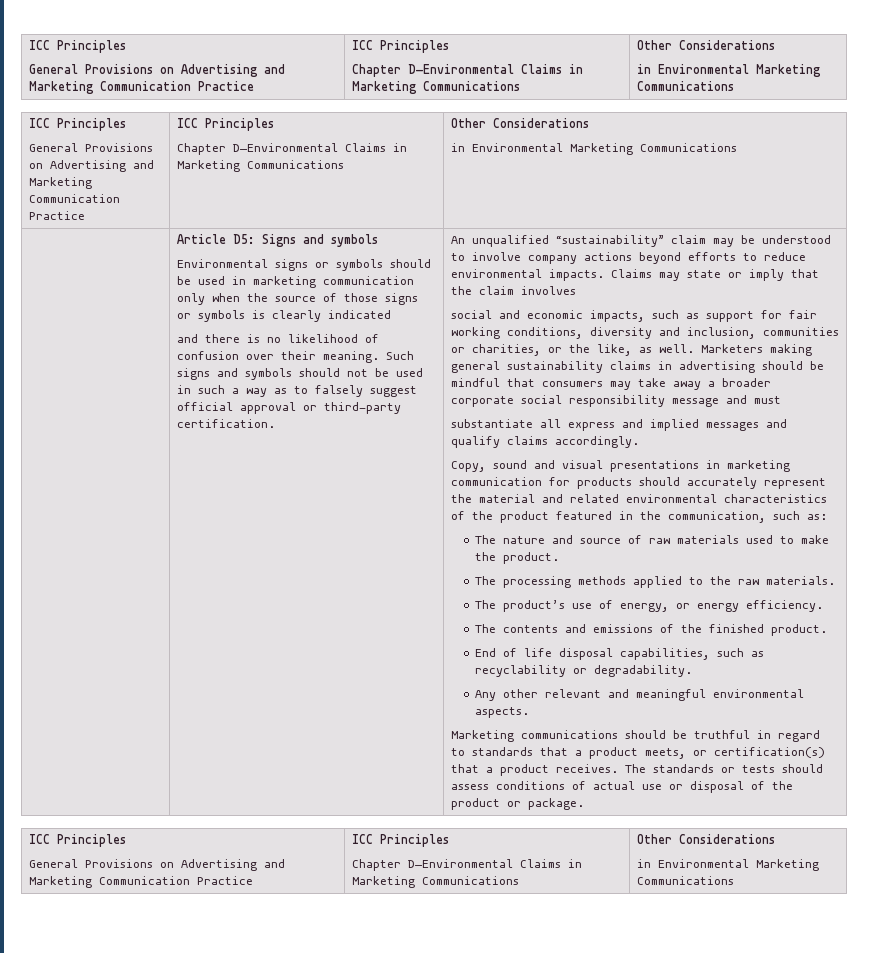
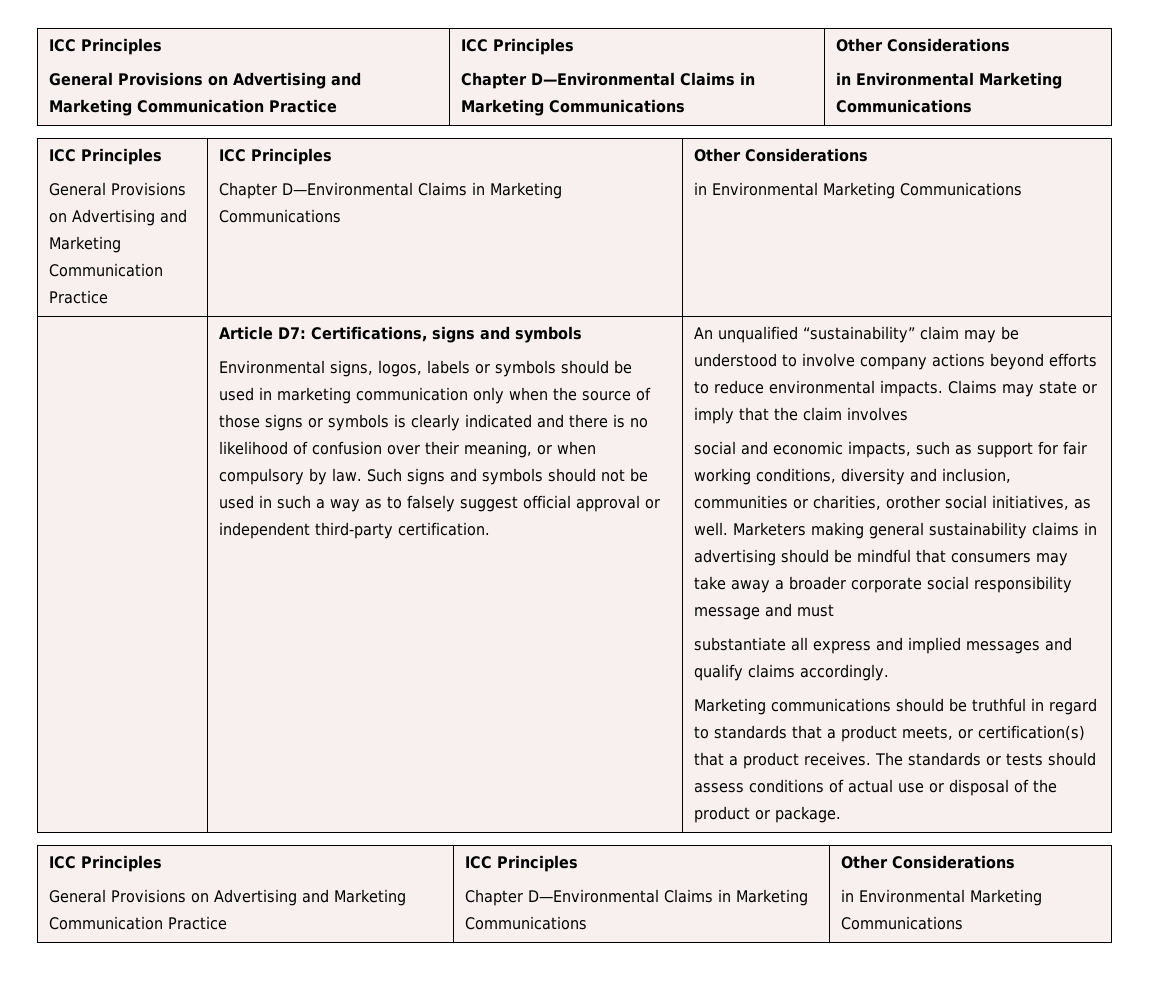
- Article D5: Signs and symbols
+ Article D7: Certifications, signs and symbols
- Environmental signs or symbols should be used in marketing communication only when the source of those signs or symbols is clearly indicated
- and there is no likelihood of confusion over their meaning.
+ Environmental signs, logos, labels or symbols should be used in marketing communication only when the source of those signs or symbols is clearly indicated and there is no likelihood of confusion over their meaning, or when compulsory by law.
- Such signs and symbols should not be used in such a way as to falsely suggest official approval or third-party certification.
+ Such signs and symbols should not be used in such a way as to falsely suggest official approval or independent third-party certification.
- social and economic impacts, such as support for fair working conditions, diversity and inclusion, communities or charities, or the like, as well.
+ social and economic impacts, such as support for fair working conditions, diversity and inclusion, communities or charities, orother social initiatives, as well.
- Copy, sound and visual presentations in marketing communication for products should accurately represent the material and related environmental characteristics of the product featured in the communication, such as:
- The nature and source of raw materials used to make the product.
- The processing methods applied to the raw materials.
- The product’s use of energy, or energy efficiency.
- The contents and emissions of the finished product.
- End of life disposal capabilities, such as recyclability or degradability.
- Any other relevant and meaningful environmental aspects.

